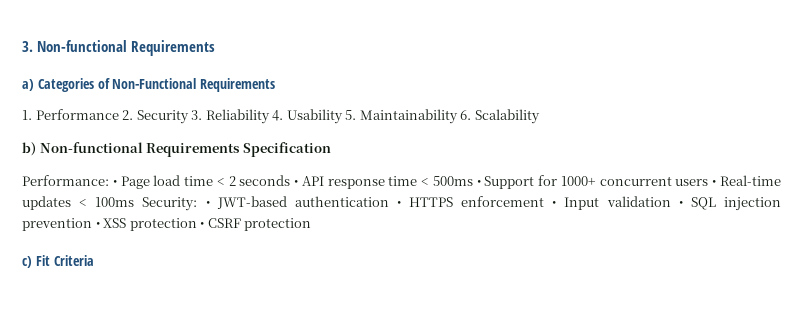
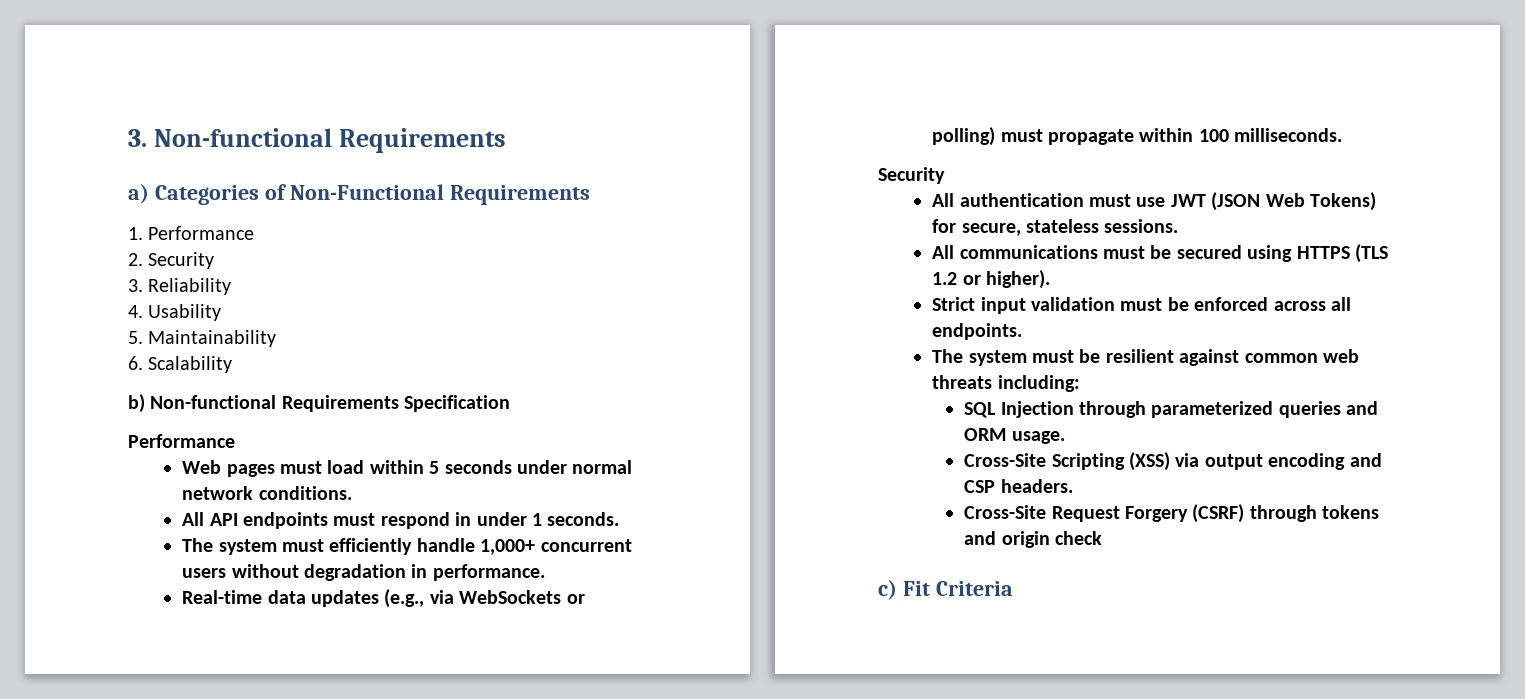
- 1. Performance 2. Security 3. Reliability 4. Usability 5. Maintainability 6. Scalability
+ 1. Performance
+ 2. Security
+ 3. Reliability
+ 4. Usability
+ 5. Maintainability
+ 6. Scalability
  b) Non-functional Requirements Specification
- Performance: • Page load time < 2 seconds • API response time < 500ms • Support for 1000+ concurrent users • Real-time updates < 100ms Security: • JWT-based authentication • HTTPS enforcement • Input validation • SQL injection prevention • XSS protection • CSRF protection
+ Performance
+ Web pages must load within 5 seconds under normal network conditions.
+ All API endpoints must respond in under 1 seconds.
+ The system must efficiently handle 1,000+ concurrent users without degradation in performance.
+ Real-time data updates (e.g., via WebSockets or polling) must propagate within 100 milliseconds.
+ Security
+ All authentication must use JWT (JSON Web Tokens) for secure, stateless sessions.
+ All communications must be secured using HTTPS (TLS 1.2 or higher).
+ Strict input validation must be enforced across all endpoints.
+ The system must be resilient against common web threats including:
+ SQL Injection through parameterized queries and ORM usage.
+ Cross-Site Scripting (XSS) via output encoding and CSP headers.
+ Cross-Site Request Forgery (CSRF) through tokens and origin check

